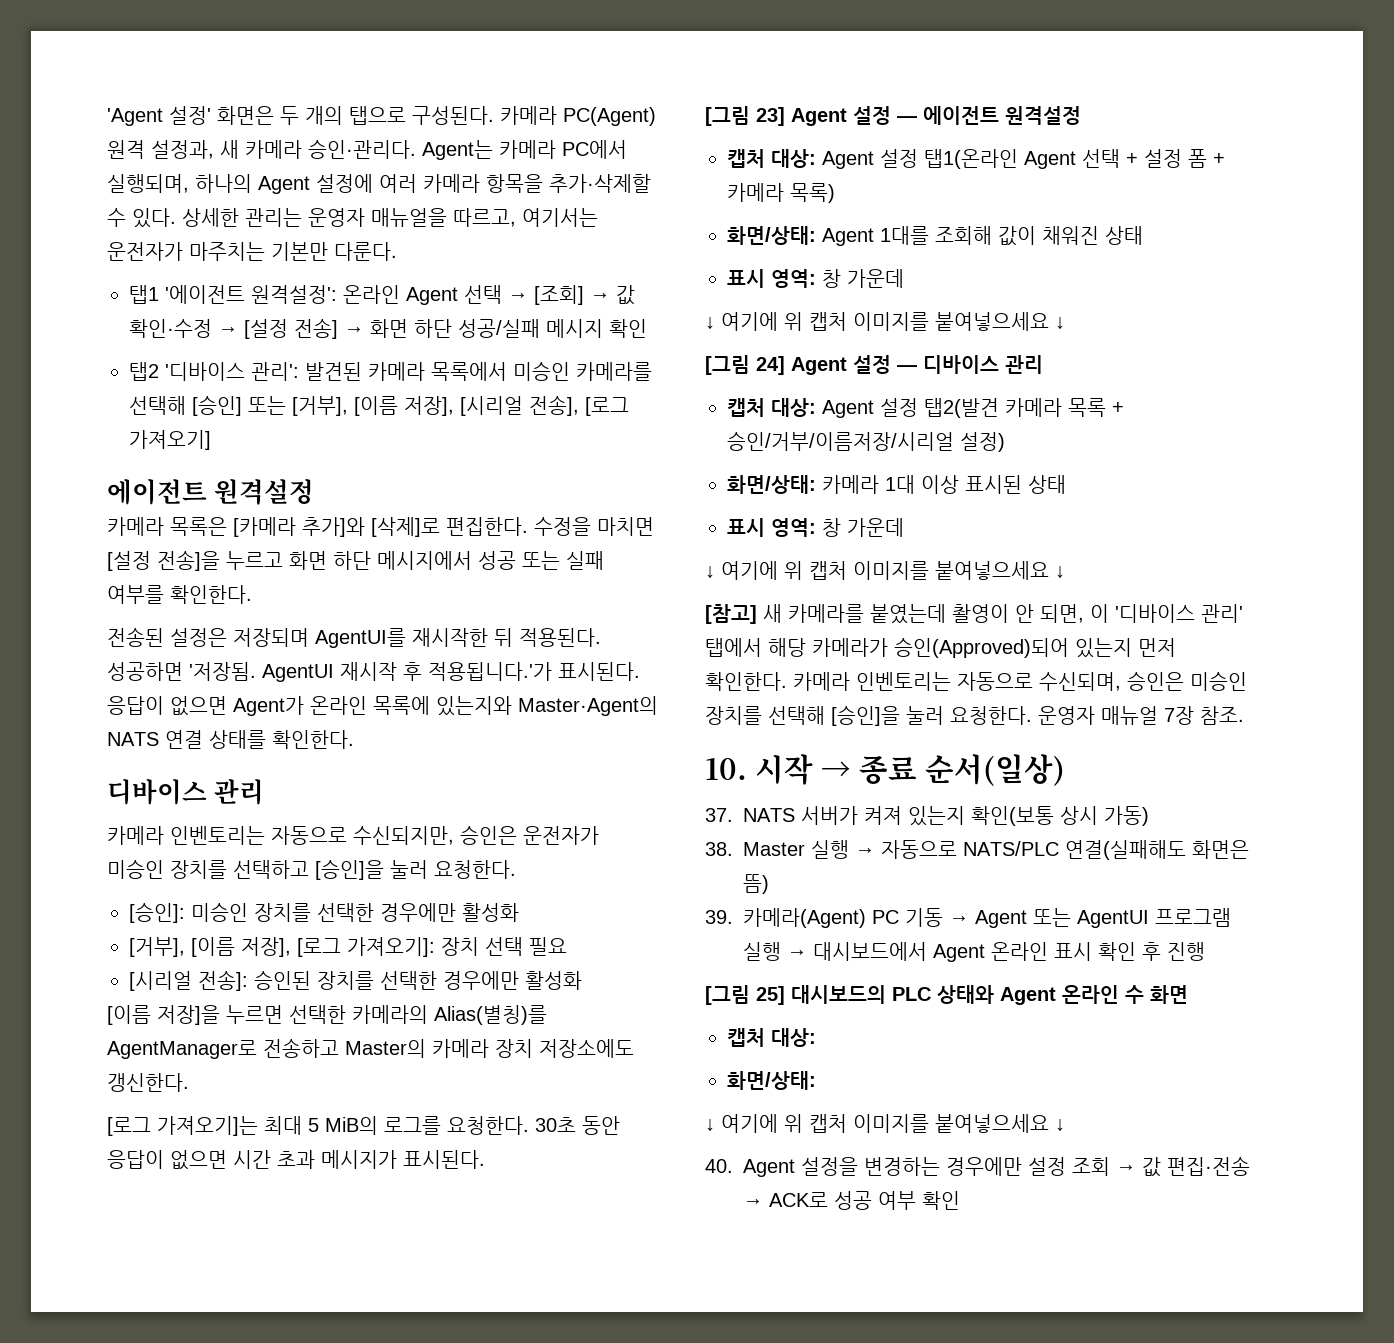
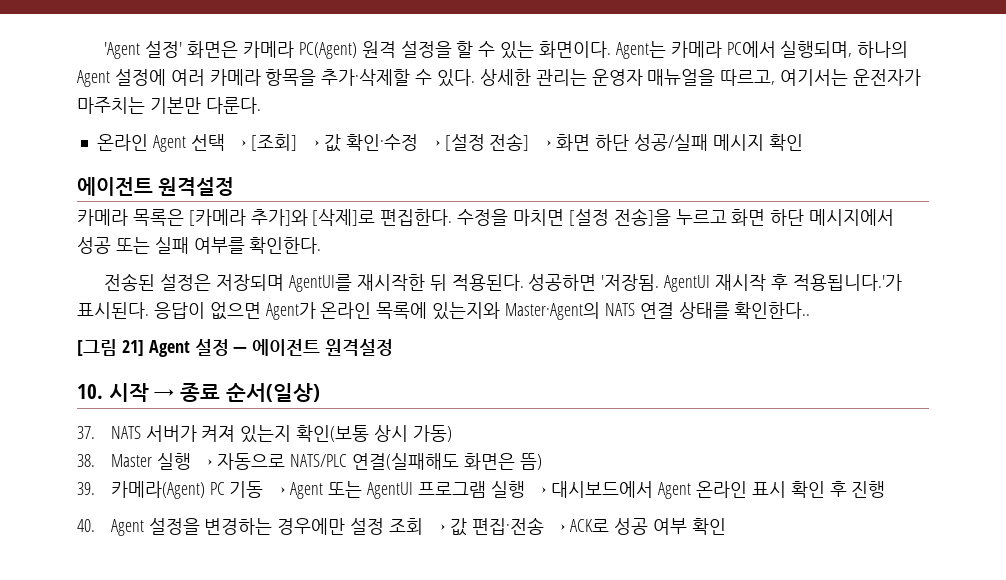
- 'Agent 설정' 화면은 두 개의 탭으로 구성된다. 카메라 PC(Agent) 원격 설정과, 새 카메라 승인·관리다.
+ 'Agent 설정' 화면은 카메라 PC(Agent) 원격 설정을 할 수 있는 화면이다.
- 탭1 '에이전트 원격설정': 온라인 Agent 선택 → [조회] → 값 확인·수정 → [설정 전송] → 화면 하단 성공/실패 메시지 확인
+ 온라인 Agent 선택 → [조회] → 값 확인·수정 → [설정 전송] → 화면 하단 성공/실패 메시지 확인
- 탭2 '디바이스 관리': 발견된 카메라 목록에서 미승인 카메라를 선택해 [승인] 또는 [거부], [이름 저장], [시리얼 전송], [로그 가져오기]
- 응답이 없으면 Agent가 온라인 목록에 있는지와 Master·Agent의 NATS 연결 상태를 확인한다.
- 디바이스 관리
- 카메라 인벤토리는 자동으로 수신되지만, 승인은 운전자가 미승인 장치를 선택하고 [승인]을 눌러 요청한다.
- [승인]: 미승인 장치를 선택한 경우에만 활성화
- [거부], [이름 저장], [로그 가져오기]: 장치 선택 필요
- [시리얼 전송]: 승인된 장치를 선택한 경우에만 활성화
- [이름 저장]을 누르면 선택한 카메라의 Alias(별칭)를 AgentManager로 전송하고 Master의 카메라 장치 저장소에도 갱신한다.
- [로그 가져오기]는 최대 5 MiB의 로그를 요청한다. 30초 동안 응답이 없으면 시간 초과 메시지가 표시된다.
- [그림 23] Agent 설정 — 에이전트 원격설정
+ 응답이 없으면 Agent가 온라인 목록에 있는지와 Master·Agent의 NATS 연결 상태를 확인한다..
+ [그림 21] Agent 설정 — 에이전트 원격설정
- 캡처 대상: Agent 설정 탭1(온라인 Agent 선택 + 설정 폼 + 카메라 목록)
- 화면/상태: Agent 1대를 조회해 값이 채워진 상태
- 표시 영역: 창 가운데
- ↓ 여기에 위 캡처 이미지를 붙여넣으세요 ↓
- [그림 24] Agent 설정 — 디바이스 관리
- 캡처 대상: Agent 설정 탭2(발견 카메라 목록 + 승인/거부/이름저장/시리얼 설정)
- 화면/상태: 카메라 1대 이상 표시된 상태
- 표시 영역: 창 가운데
- ↓ 여기에 위 캡처 이미지를 붙여넣으세요 ↓
- [참고] 새 카메라를 붙였는데 촬영이 안 되면, 이 '디바이스 관리' 탭에서 해당 카메라가 승인(Approved)되어 있는지 먼저 확인한다. 카메라 인벤토리는 자동으로 수신되며, 승인은 미승인 장치를 선택해 [승인]을 눌러 요청한다. 운영자 매뉴얼 7장 참조.
- [그림 25] 대시보드의 PLC 상태와 Agent 온라인 수 화면
- 캡처 대상:
- 화면/상태:
- ↓ 여기에 위 캡처 이미지를 붙여넣으세요 ↓

